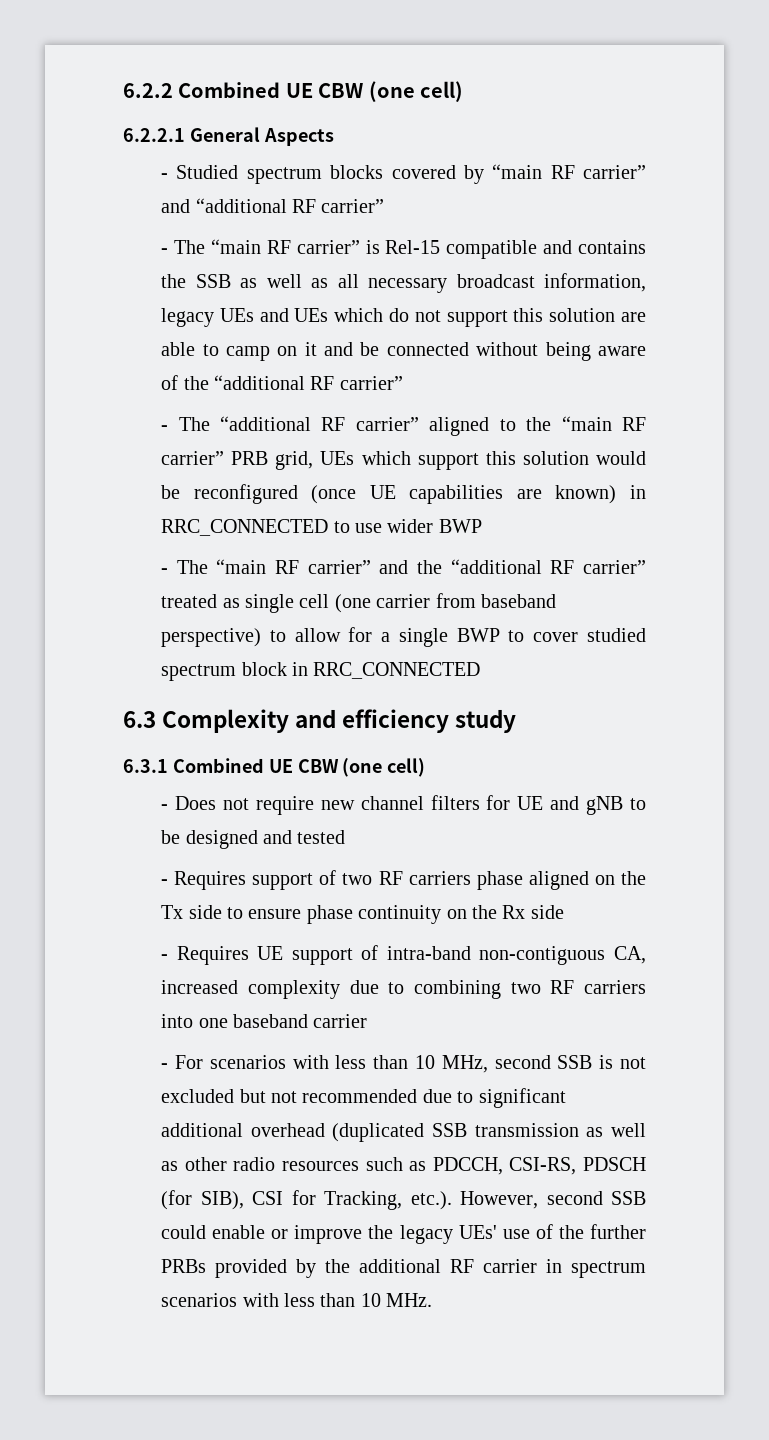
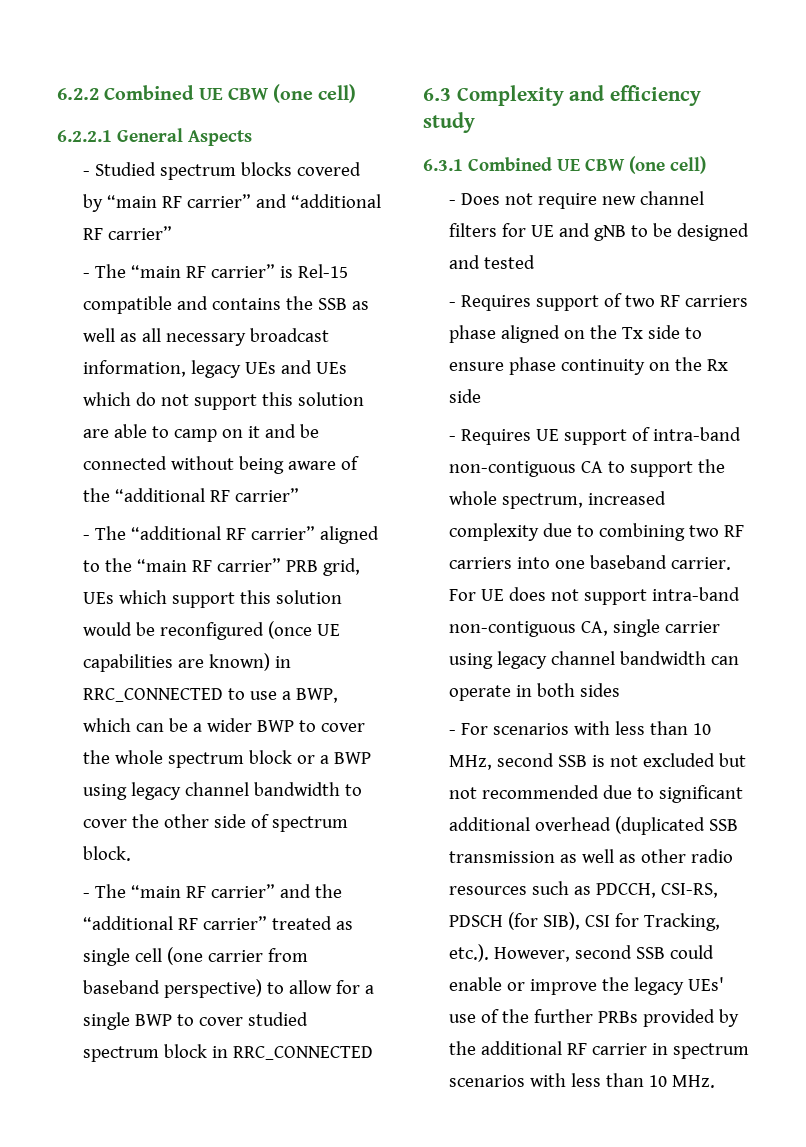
- - The “additional RF carrier” aligned to the “main RF carrier” PRB grid, UEs which support this solution would be reconfigured (once UE capabilities are known) in RRC_CONNECTED to use wider BWP
+ - The “additional RF carrier” aligned to the “main RF carrier” PRB grid, UEs which support this solution would be reconfigured (once UE capabilities are known) in RRC_CONNECTED to use a BWP, which can be a wider BWP to cover the whole spectrum block or a BWP using legacy channel bandwidth to cover the other side of spectrum block.
- - Requires UE support of intra-band non-contiguous CA, increased complexity due to combining two RF carriers into one baseband carrier
+ - Requires UE support of intra-band non-contiguous CA to support the whole spectrum, increased complexity due to combining two RF carriers into one baseband carrier. For UE does not support intra-band non-contiguous CA, single carrier using legacy channel bandwidth can operate in both sides

